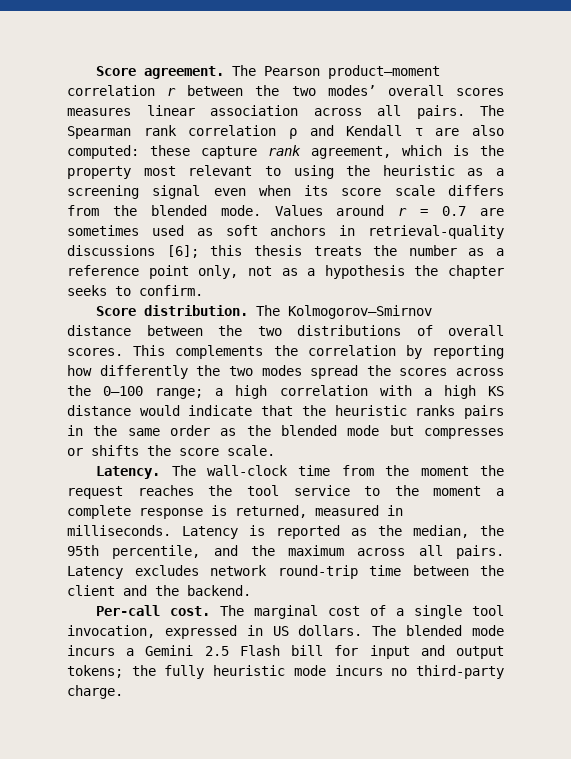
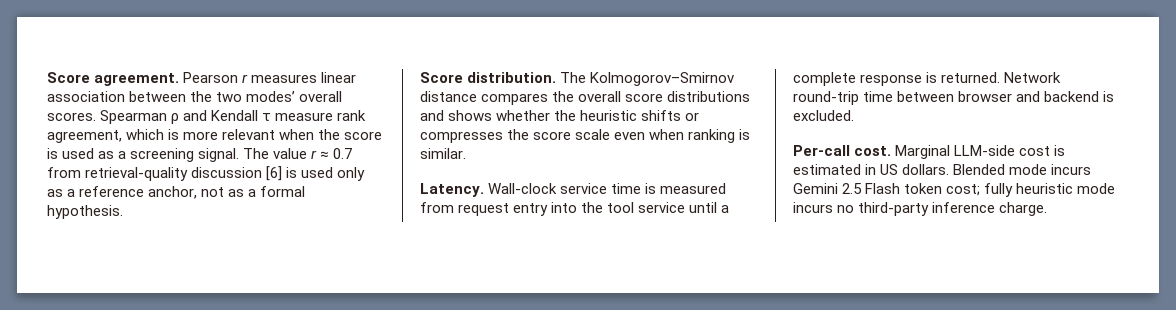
- The Pearson product–moment correlation r between the two modes’ overall scores measures linear association across all pairs. The Spearman rank correlation ρ and Kendall τ are also computed: these capture rank agreement, which is the property most relevant to using the heuristic as a screening signal even when its score scale differs from the blended mode. Values around r = 0.7 are sometimes used as soft anchors in retrieval-quality discussions [6]; this thesis treats the number as a reference point only, not as a hypothesis the chapter seeks to confirm.
+ Pearson r measures linear association between the two modes’ overall scores. Spearman ρ and Kendall τ measure rank agreement, which is more relevant when the score is used as a screening signal. The value r ≈ 0.7 from retrieval-quality discussion [6] is used only as a reference anchor, not as a formal hypothesis.
- The Kolmogorov–Smirnov distance between the two distributions of overall scores. This complements the correlation by reporting how differently the two modes spread the scores across the 0–100 range; a high correlation with a high KS distance would indicate that the heuristic ranks pairs in the same order as the blended mode but compresses or shifts the score scale.
- Latency. The wall-clock time from the moment the request reaches the tool service to the moment a complete response is returned, measured in milliseconds. Latency is reported as the median, the 95th percentile, and the maximum across all pairs. Latency excludes network round-trip time between the client and the backend.
- Per-call cost. The marginal cost of a single tool invocation, expressed in US dollars.
+ The Kolmogorov–Smirnov distance compares the overall score distributions and shows whether the heuristic shifts or compresses the score scale even when ranking is similar.
+ Latency. Wall-clock service time is measured from request entry into the tool service until a complete response is returned. Network round-trip time between browser and backend is excluded.
+ Per-call cost. Marginal LLM-side cost is estimated in US dollars.
- The blended mode incurs a Gemini 2.5 Flash bill for input and output tokens; the fully heuristic mode incurs no third-party charge.
+ Blended mode incurs Gemini 2.5 Flash token cost; fully heuristic mode incurs no third-party inference charge.

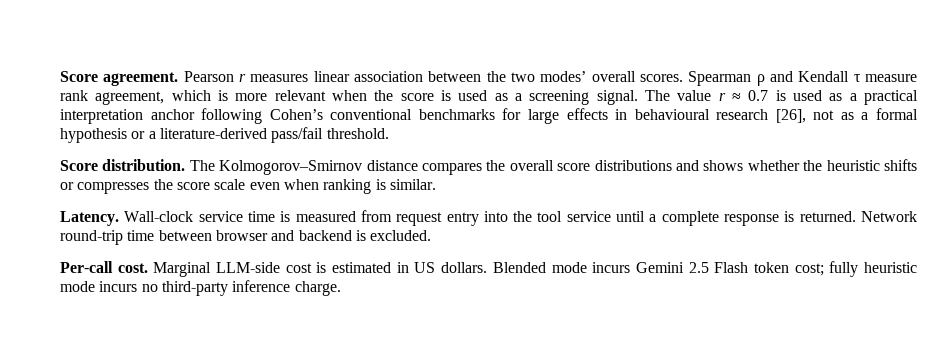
- The value r ≈ 0.7 from retrieval-quality discussion [6] is used only as a reference anchor, not as a formal hypothesis.
+ The value r ≈ 0.7 is used as a practical interpretation anchor following Cohen’s conventional benchmarks for large effects in behavioural research [26], not as a formal hypothesis or a literature-derived pass/fail threshold.

